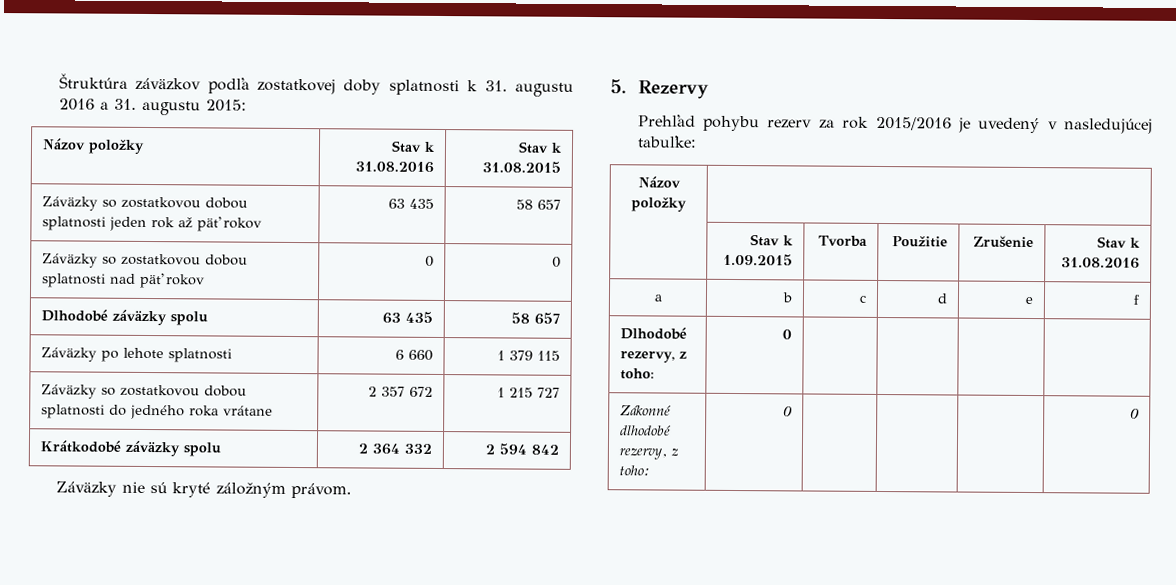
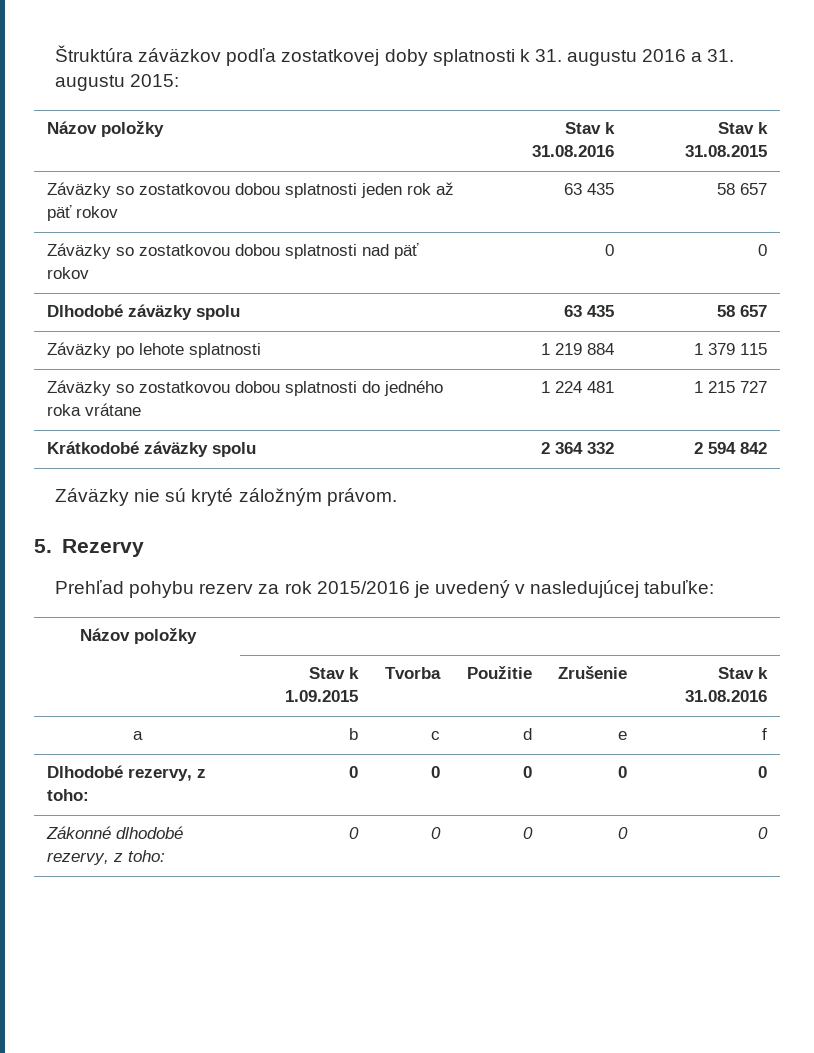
- Záväzky po lehote splatnosti | 6 660 | 1 379 115
+ Záväzky po lehote splatnosti | 1 219 884 | 1 379 115
- Záväzky so zostatkovou dobou splatnosti do jedného roka vrátane | 2 357 672 | 1 215 727
+ Záväzky so zostatkovou dobou splatnosti do jedného roka vrátane | 1 224 481 | 1 215 727
- Dlhodobé rezervy, z toho: | 0 | | | |
+ Dlhodobé rezervy, z toho: | 0 | 0 | 0 | 0 | 0
- Zákonné dlhodobé rezervy, z toho: | 0 | | | | 0
+ Zákonné dlhodobé rezervy, z toho: | 0 | 0 | 0 | 0 | 0

